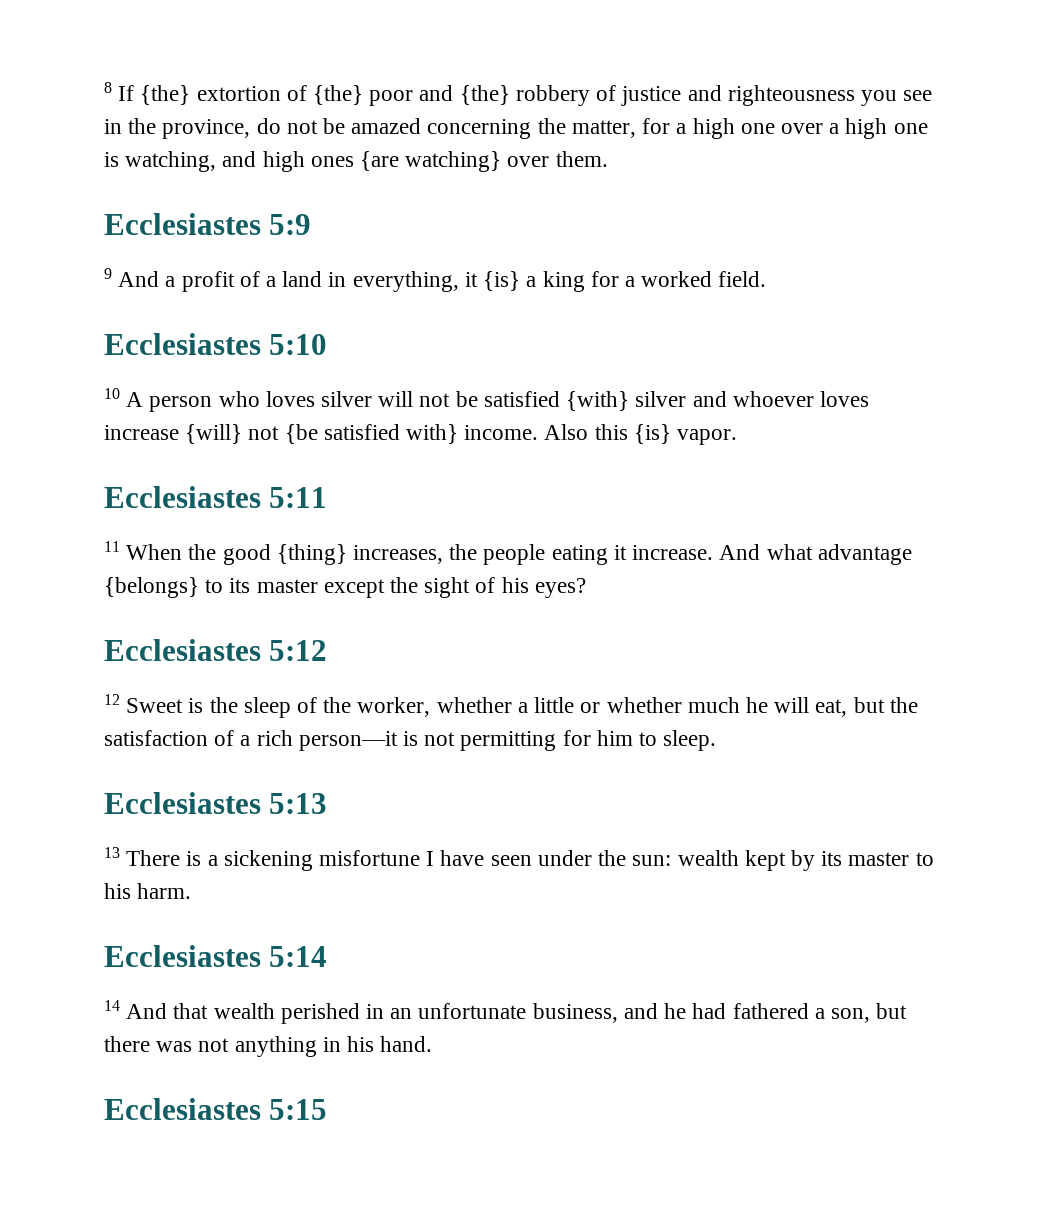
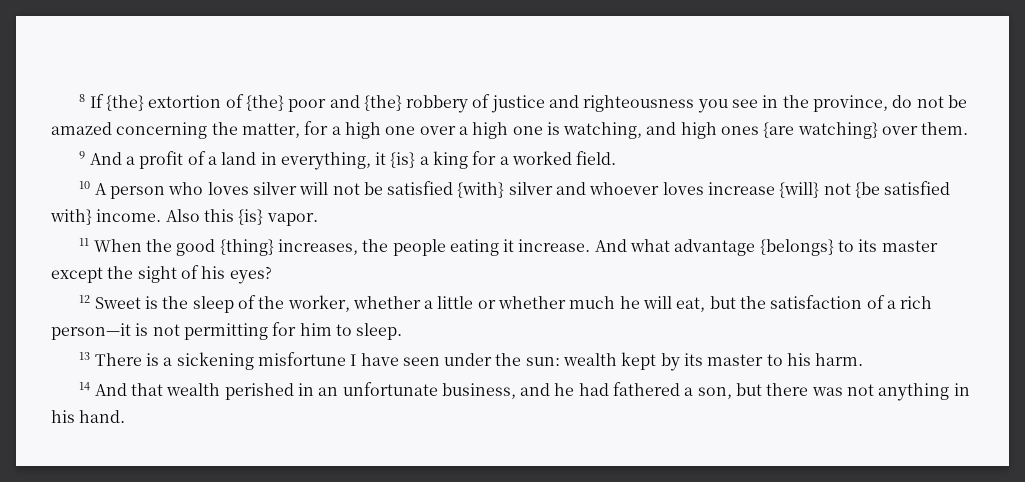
- Ecclesiastes 5:9
- Ecclesiastes 5:10
- Ecclesiastes 5:11
- Ecclesiastes 5:12
- Ecclesiastes 5:13
- Ecclesiastes 5:14
- Ecclesiastes 5:15

